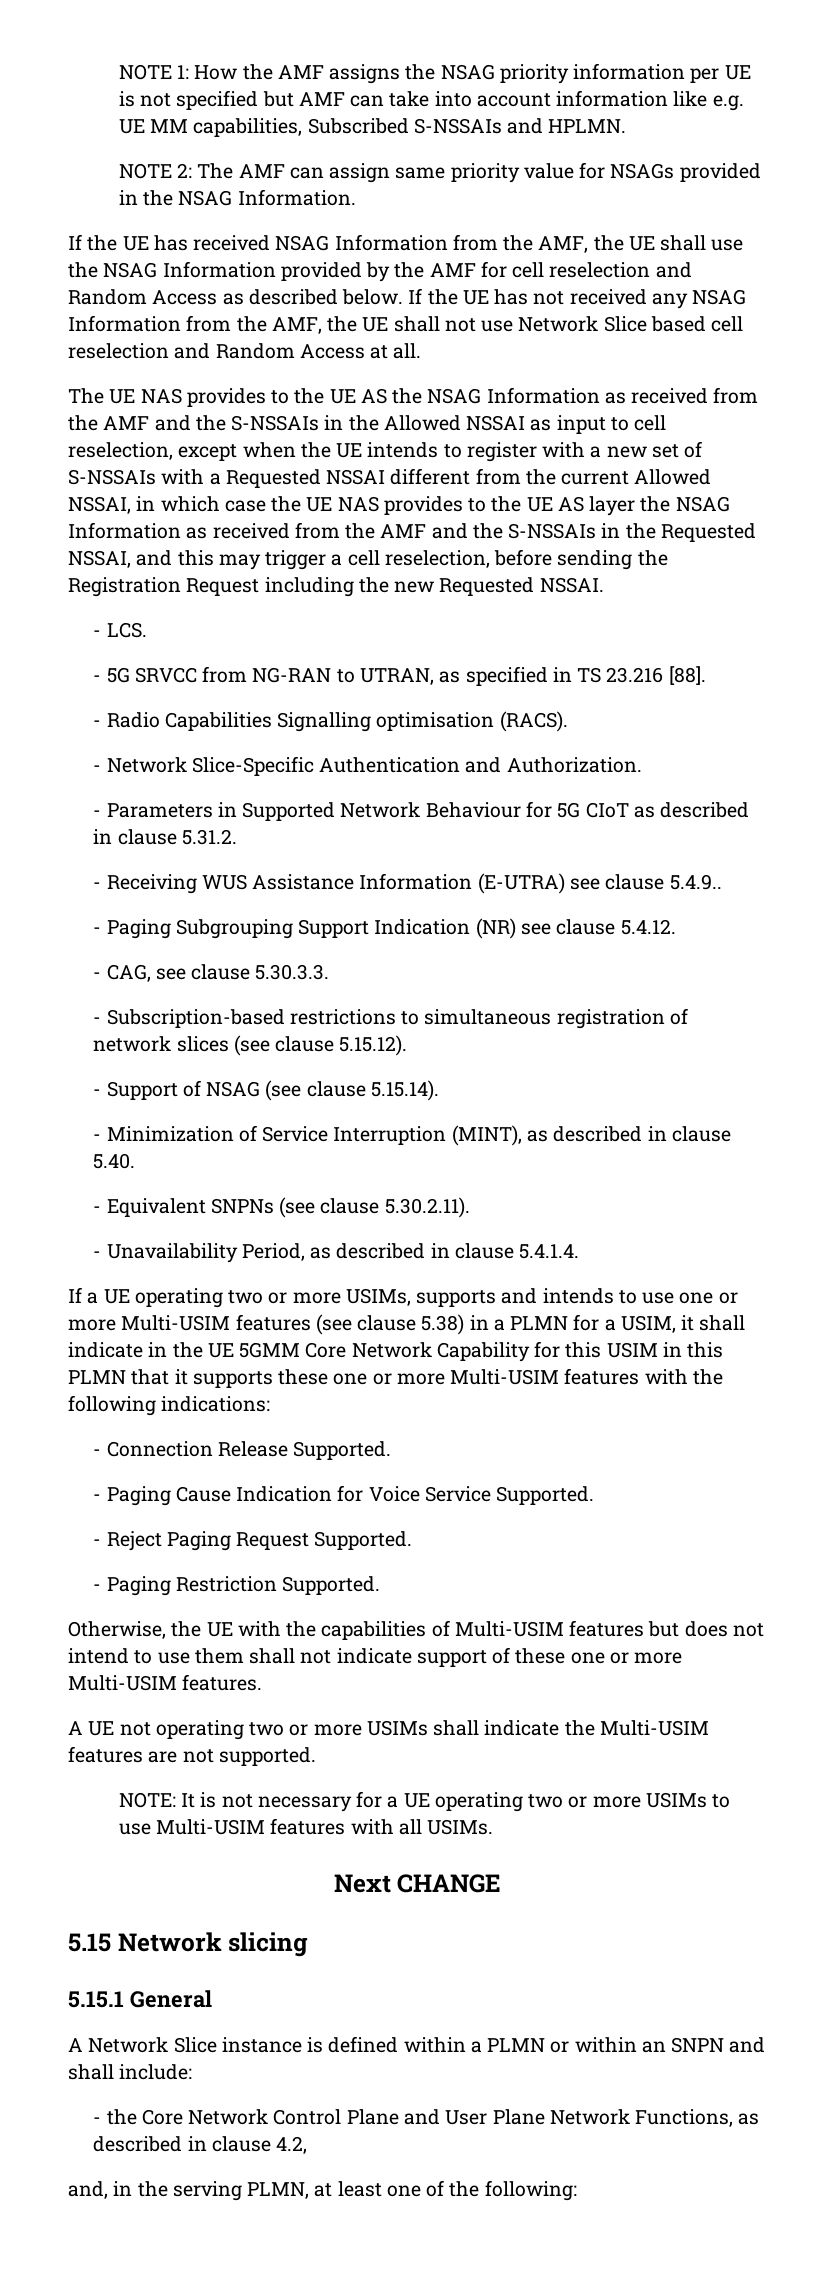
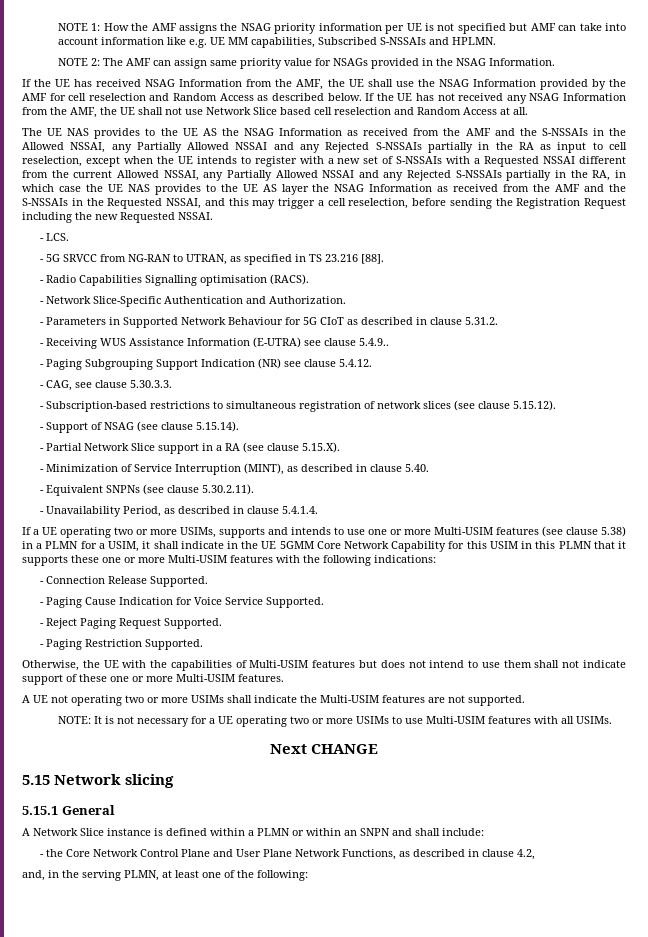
- The UE NAS provides to the UE AS the NSAG Information as received from the AMF and the S-NSSAIs in the Allowed NSSAI as input to cell reselection, except when the UE intends to register with a new set of S-NSSAIs with a Requested NSSAI different from the current Allowed NSSAI, in which case the UE NAS provides to the UE AS layer the NSAG Information as received from the AMF and the S-NSSAIs in the Requested NSSAI, and this may trigger a cell reselection, before sending the Registration Request including the new Requested NSSAI.
+ The UE NAS provides to the UE AS the NSAG Information as received from the AMF and the S-NSSAIs in the Allowed NSSAI, any Partially Allowed NSSAI and any Rejected S-NSSAIs partially in the RA as input to cell reselection, except when the UE intends to register with a new set of S-NSSAIs with a Requested NSSAI different from the current Allowed NSSAI, any Partially Allowed NSSAI and any Rejected S-NSSAIs partially in the RA, in which case the UE NAS provides to the UE AS layer the NSAG Information as received from the AMF and the S-NSSAIs in the Requested NSSAI, and this may trigger a cell reselection, before sending the Registration Request including the new Requested NSSAI.
+ - Partial Network Slice support in a RA (see clause 5.15.X).

